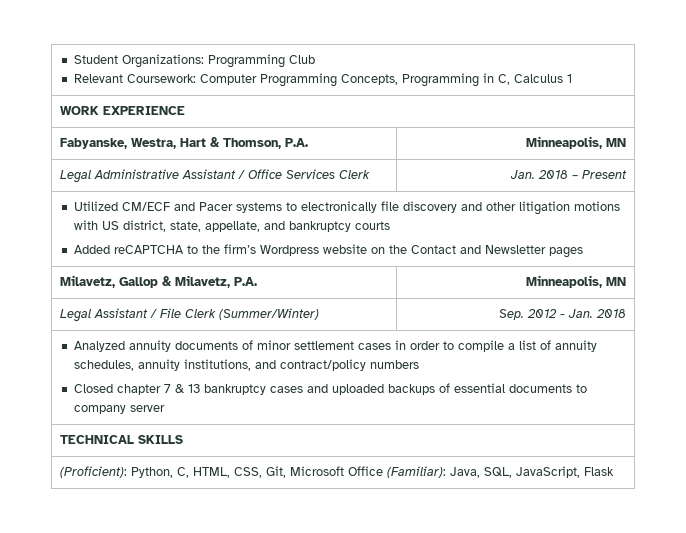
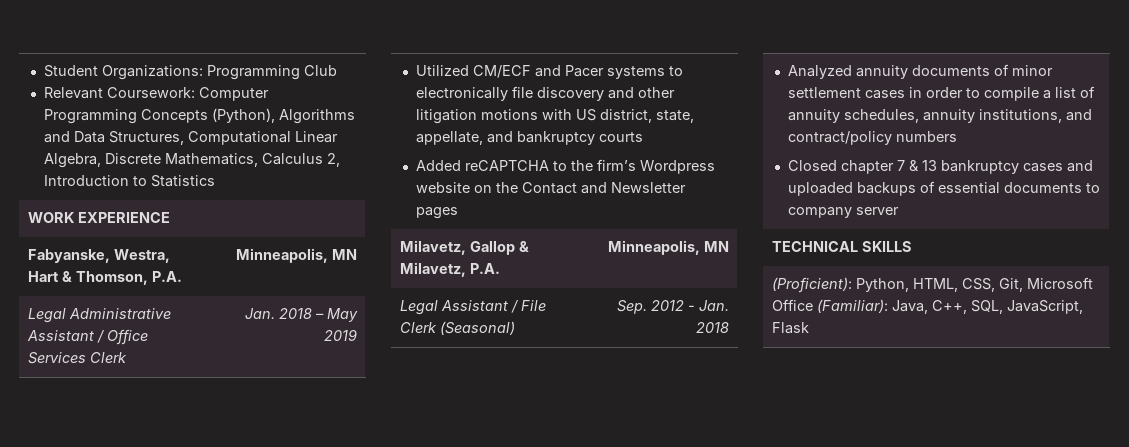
  Student Organizations: Programming Club
- Relevant Coursework: Computer Programming Concepts, Programming in C, Calculus 1
+ Relevant Coursework: Computer Programming Concepts (Python), Algorithms and Data Structures, Computational Linear Algebra, Discrete Mathematics, Calculus 2, Introduction to Statistics
- Legal Administrative Assistant / Office Services Clerk | Jan. 2018 – Present
+ Legal Administrative Assistant / Office Services Clerk | Jan. 2018 – May 2019
- Legal Assistant / File Clerk (Summer/Winter) | Sep. 2012 - Jan. 2018
+ Legal Assistant / File Clerk (Seasonal) | Sep. 2012 - Jan. 2018
- (Proficient): Python, C, HTML, CSS, Git, Microsoft Office (Familiar): Java, SQL, JavaScript, Flask
+ (Proficient): Python, HTML, CSS, Git, Microsoft Office (Familiar): Java, C++, SQL, JavaScript, Flask

